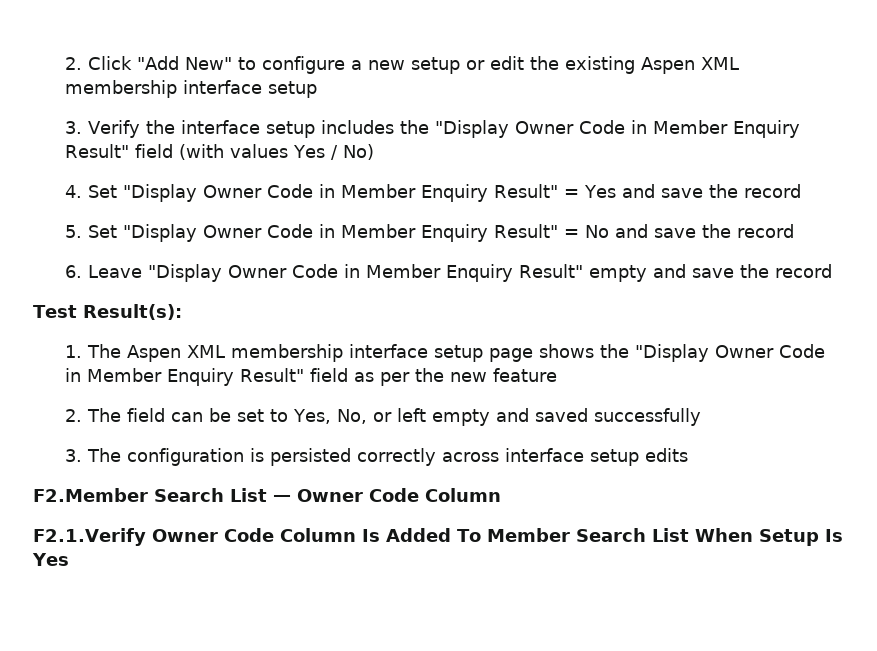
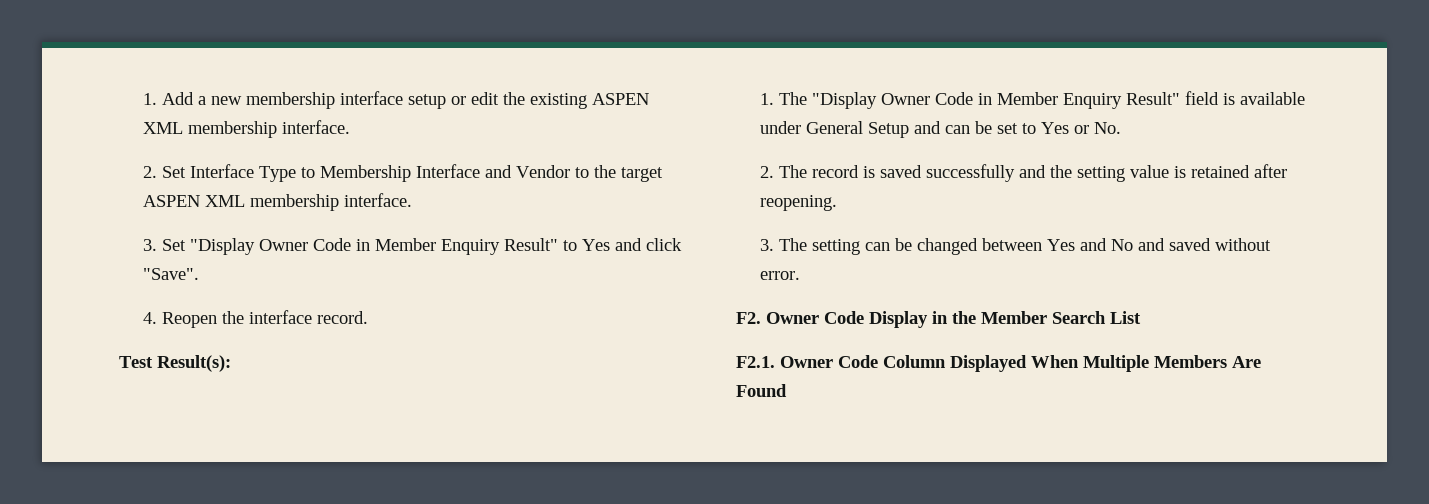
- 2. Click "Add New" to configure a new setup or edit the existing Aspen XML membership interface setup
- 3. Verify the interface setup includes the "Display Owner Code in Member Enquiry Result" field (with values Yes / No)
- 4. Set "Display Owner Code in Member Enquiry Result" = Yes and save the record
- 5. Set "Display Owner Code in Member Enquiry Result" = No and save the record
- 6. Leave "Display Owner Code in Member Enquiry Result" empty and save the record
+ 1. Add a new membership interface setup or edit the existing ASPEN XML membership interface.
+ 2. Set Interface Type to Membership Interface and Vendor to the target ASPEN XML membership interface.
+ 3. Set "Display Owner Code in Member Enquiry Result" to Yes and click "Save".
+ 4. Reopen the interface record.
  Test Result(s):
- 1. The Aspen XML membership interface setup page shows the "Display Owner Code in Member Enquiry Result" field as per the new feature
- 2. The field can be set to Yes, No, or left empty and saved successfully
- 3. The configuration is persisted correctly across interface setup edits
- F2.Member Search List — Owner Code Column
- F2.1.Verify Owner Code Column Is Added To Member Search List When Setup Is Yes
+ 1. The "Display Owner Code in Member Enquiry Result" field is available under General Setup and can be set to Yes or No.
+ 2. The record is saved successfully and the setting value is retained after reopening.
+ 3. The setting can be changed between Yes and No and saved without error.
+ F2. Owner Code Display in the Member Search List
+ F2.1. Owner Code Column Displayed When Multiple Members Are Found

